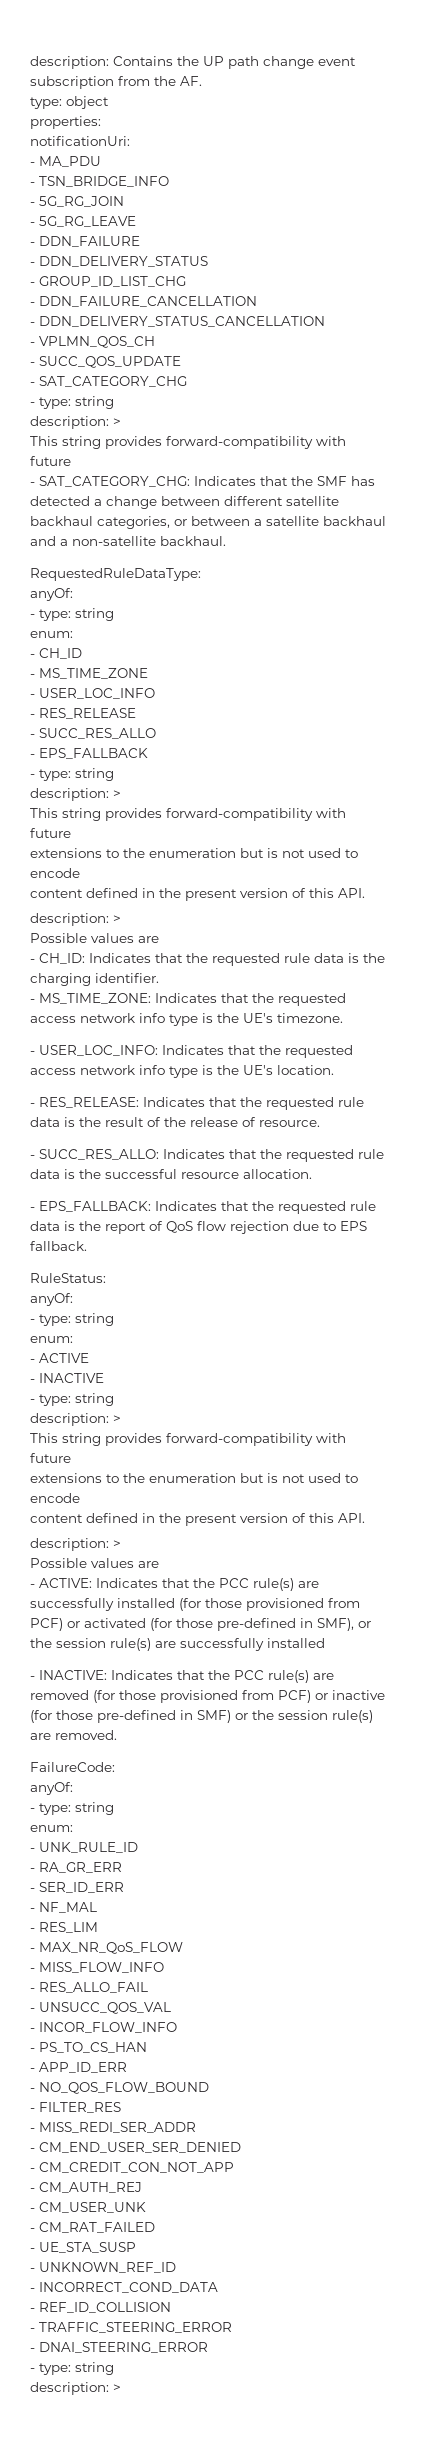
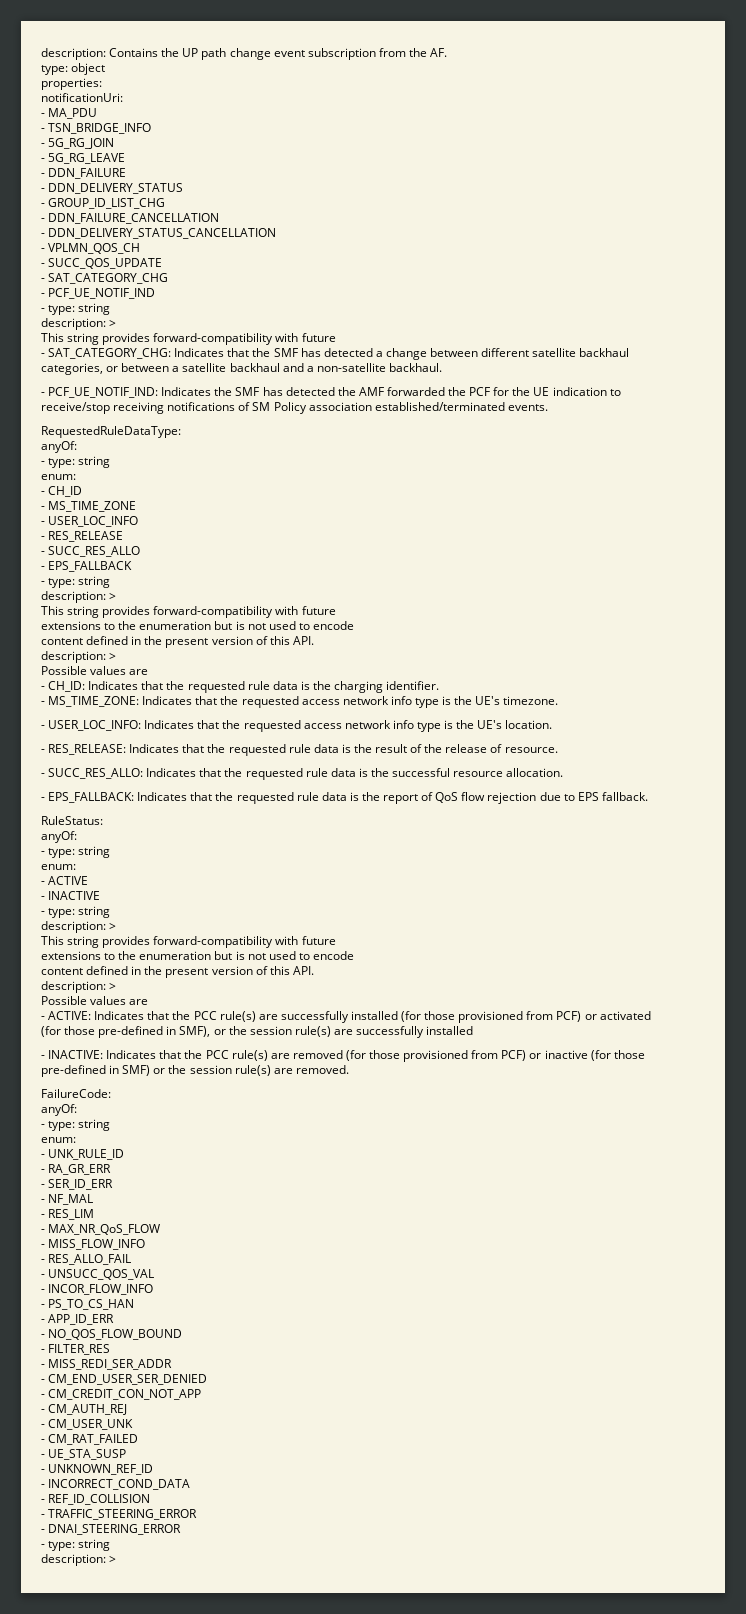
+ - PCF_UE_NOTIF_IND
+ - PCF_UE_NOTIF_IND: Indicates the SMF has detected the AMF forwarded the PCF for the UE indication to receive/stop receiving notifications of SM Policy association established/terminated events.

